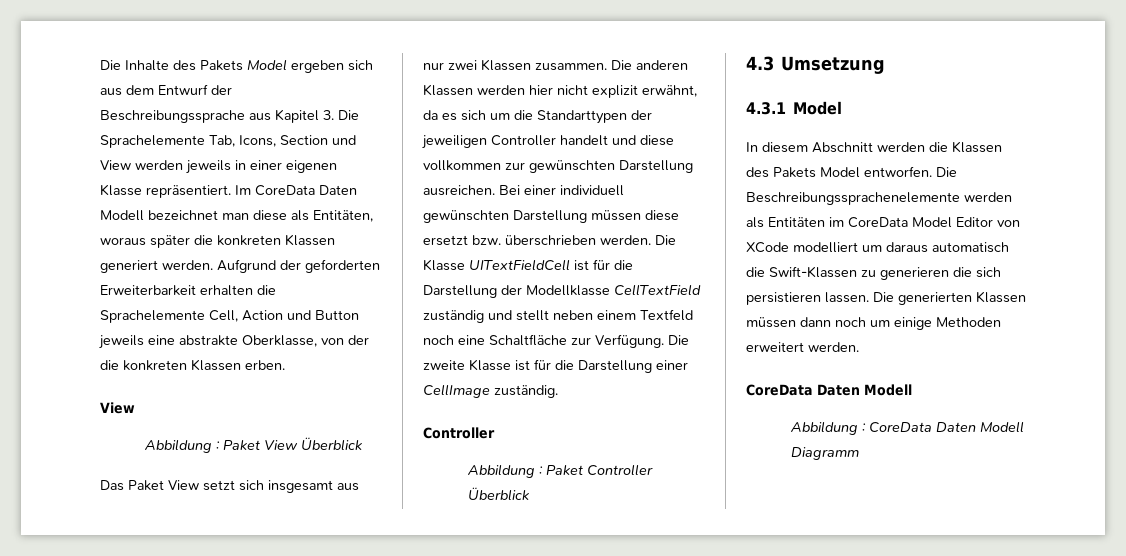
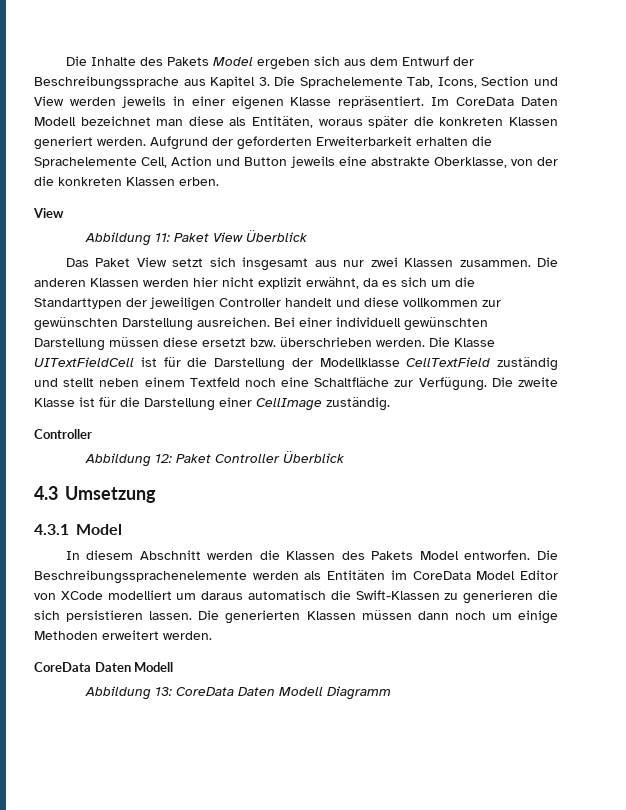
- Abbildung : Paket View Überblick
+ Abbildung 11: Paket View Überblick
- Abbildung : Paket Controller Überblick
+ Abbildung 12: Paket Controller Überblick
- Abbildung : CoreData Daten Modell Diagramm
+ Abbildung 13: CoreData Daten Modell Diagramm

